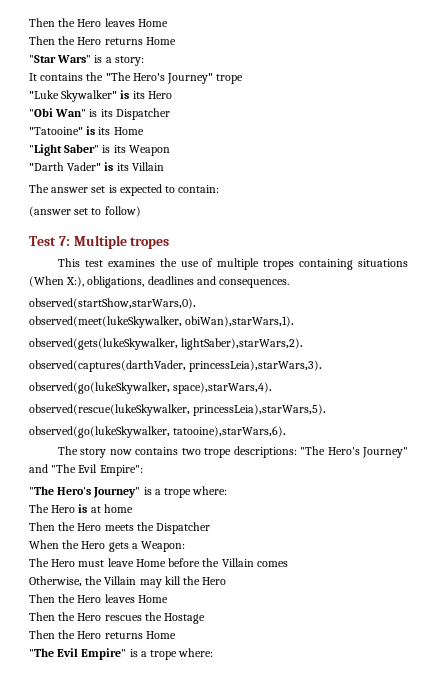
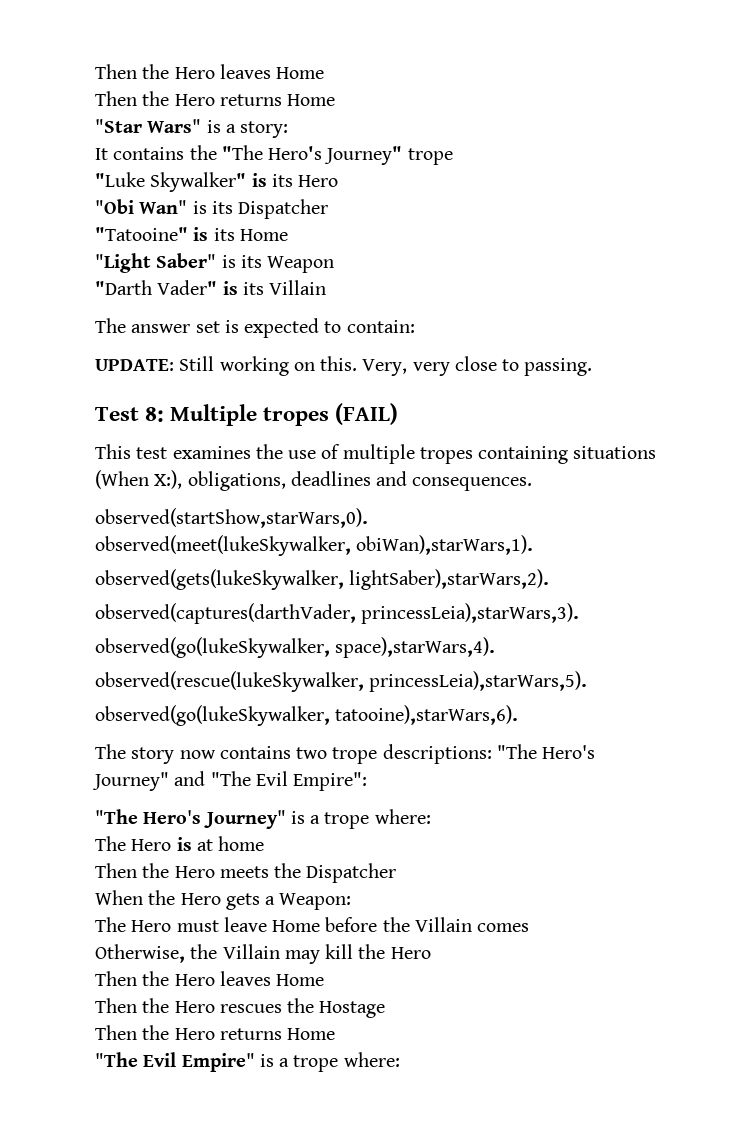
- (answer set to follow)
+ UPDATE: Still working on this. Very, very close to passing.
- Test 7: Multiple tropes
+ Test 8: Multiple tropes (FAIL)

